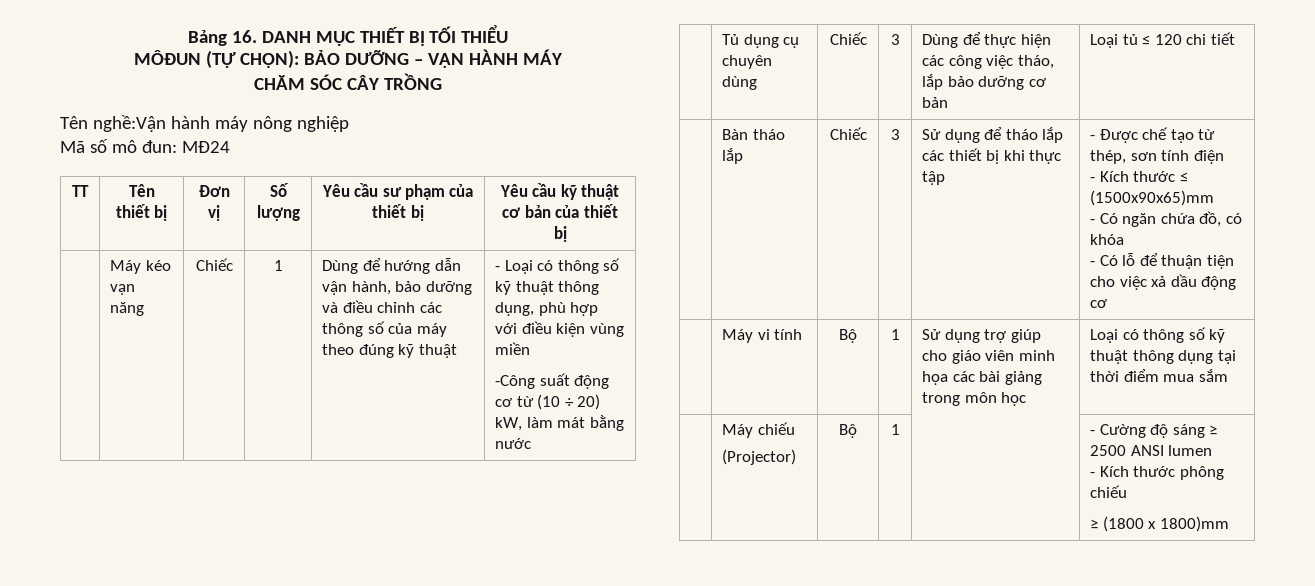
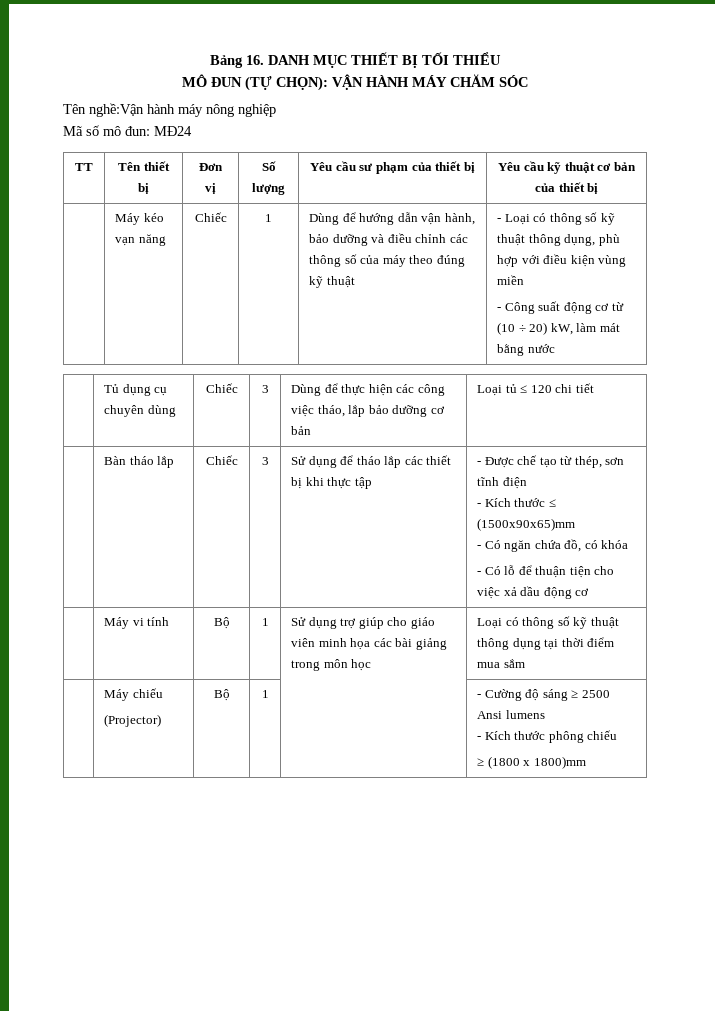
- MÔĐUN (TỰ CHỌN): BẢO DƯỠNG – VẬN HÀNH MÁY
- CHĂM SÓC CÂY TRỒNG
+ MÔ ĐUN (TỰ CHỌN): VẬN HÀNH MÁY CHĂM SÓC
- -Công suất động cơ từ (10 ÷ 20) kW, làm mát bằng nước
+ - Công suất động cơ từ (10 ÷ 20) kW, làm mát bằng nước
- - Được chế tạo từ thép, sơn tính điện
+ - Được chế tạo từ thép, sơn tĩnh điện
  | Máy chiếu
- (Projector) | Bộ | 1 | | - Cường độ sáng ≥ 2500 ANSI lumen
+ (Projector) | Bộ | 1 | | - Cường độ sáng ≥ 2500 Ansi lumens

